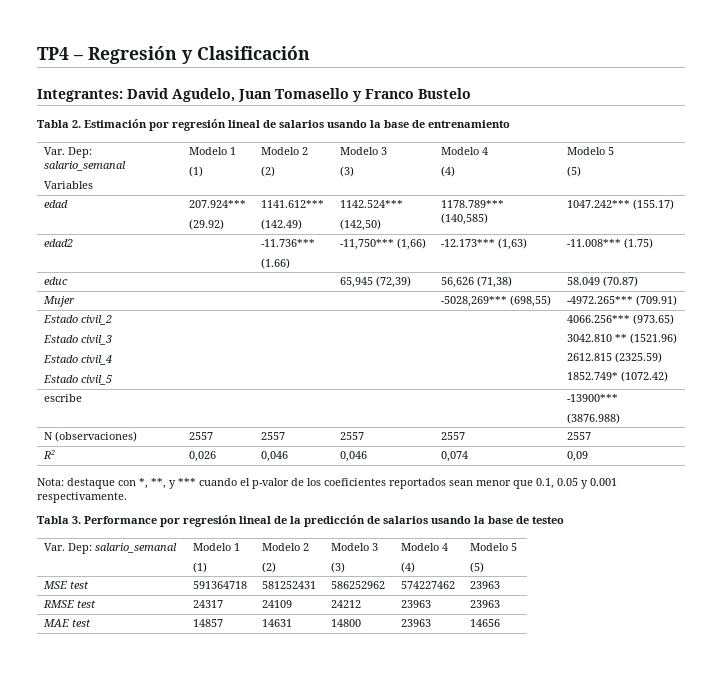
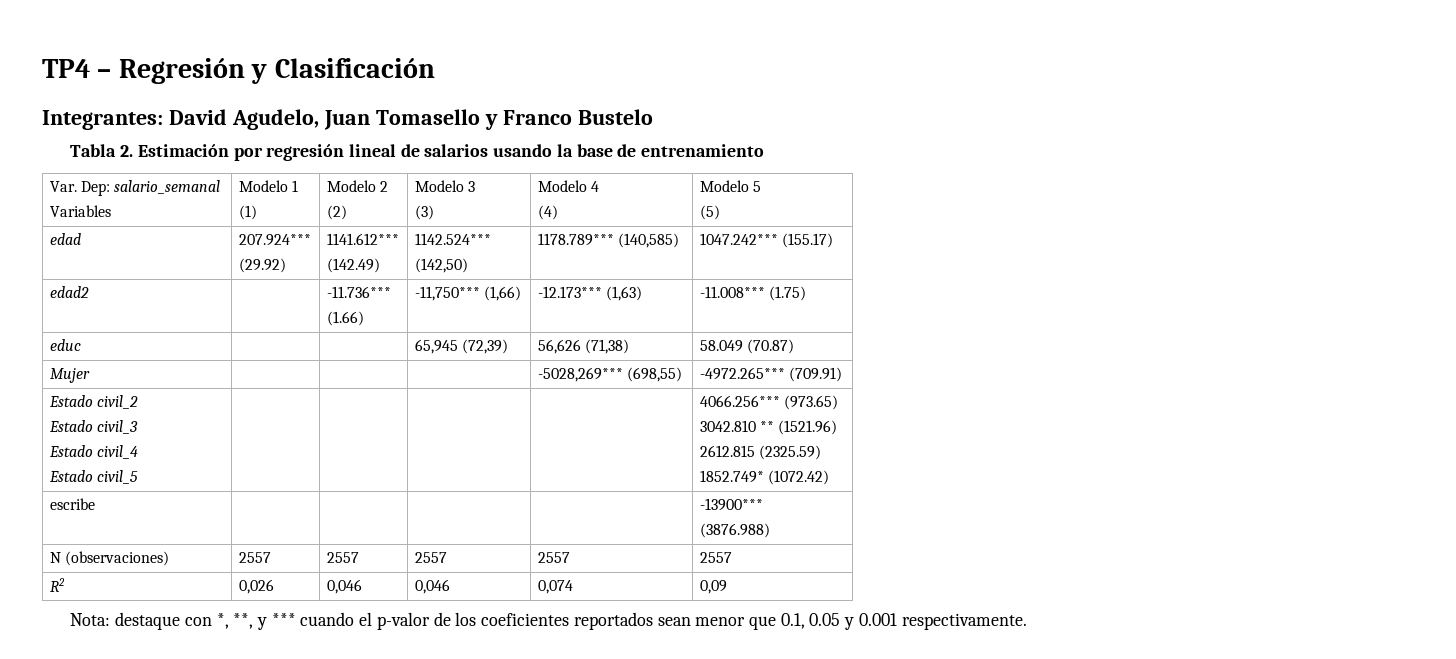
- Tabla 3. Performance por regresión lineal de la predicción de salarios usando la base de testeo
- Var. Dep: salario_semanal | Modelo 1
- (1) | Modelo 2
- (2) | Modelo 3
- (3) | Modelo 4
- (4) | Modelo 5
- (5)
- MSE test | 591364718 | 581252431 | 586252962 | 574227462 | 23963
- RMSE test | 24317 | 24109 | 24212 | 23963 | 23963
- MAE test | 14857 | 14631 | 14800 | 23963 | 14656

